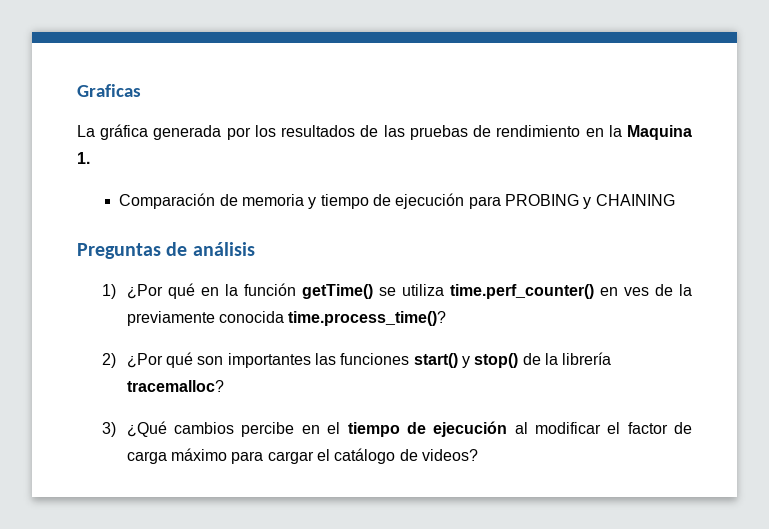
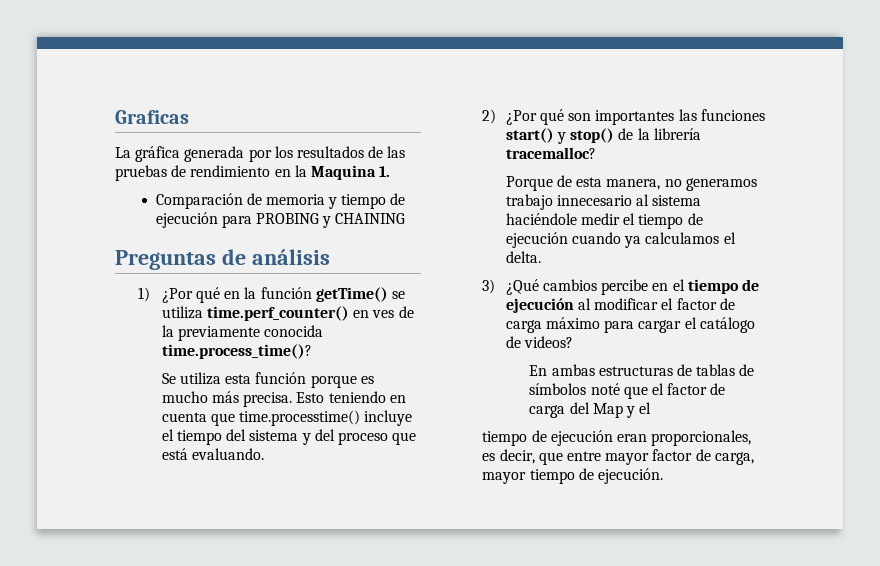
+ Se utiliza esta función porque es mucho más precisa. Esto teniendo en cuenta que time.processtime() incluye el tiempo del sistema y del proceso que está evaluando.
+ Porque de esta manera, no generamos trabajo innecesario al sistema haciéndole medir el tiempo de ejecución cuando ya calculamos el delta.
+ En ambas estructuras de tablas de símbolos noté que el factor de carga del Map y el
+ tiempo de ejecución eran proporcionales, es decir, que entre mayor factor de carga, mayor tiempo de ejecución.

